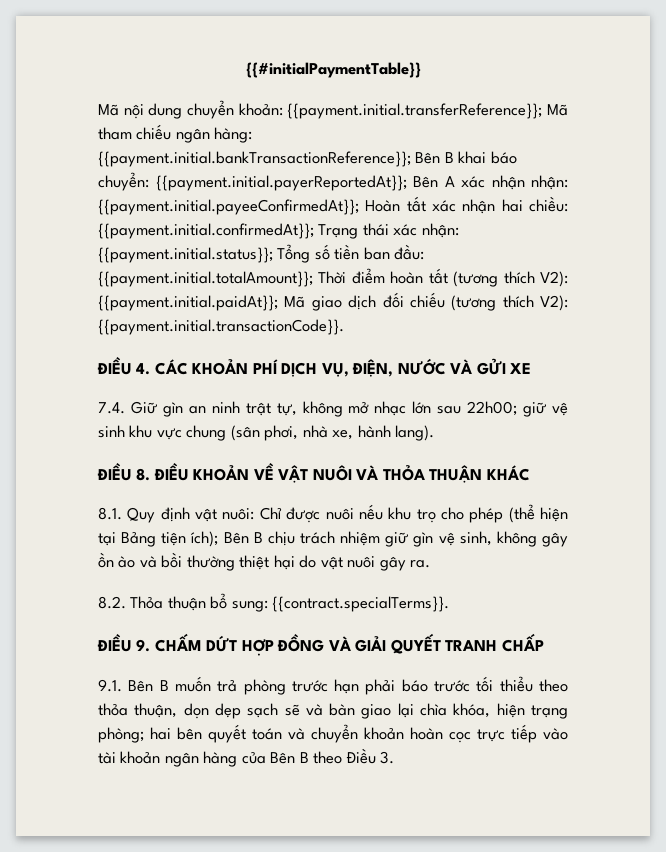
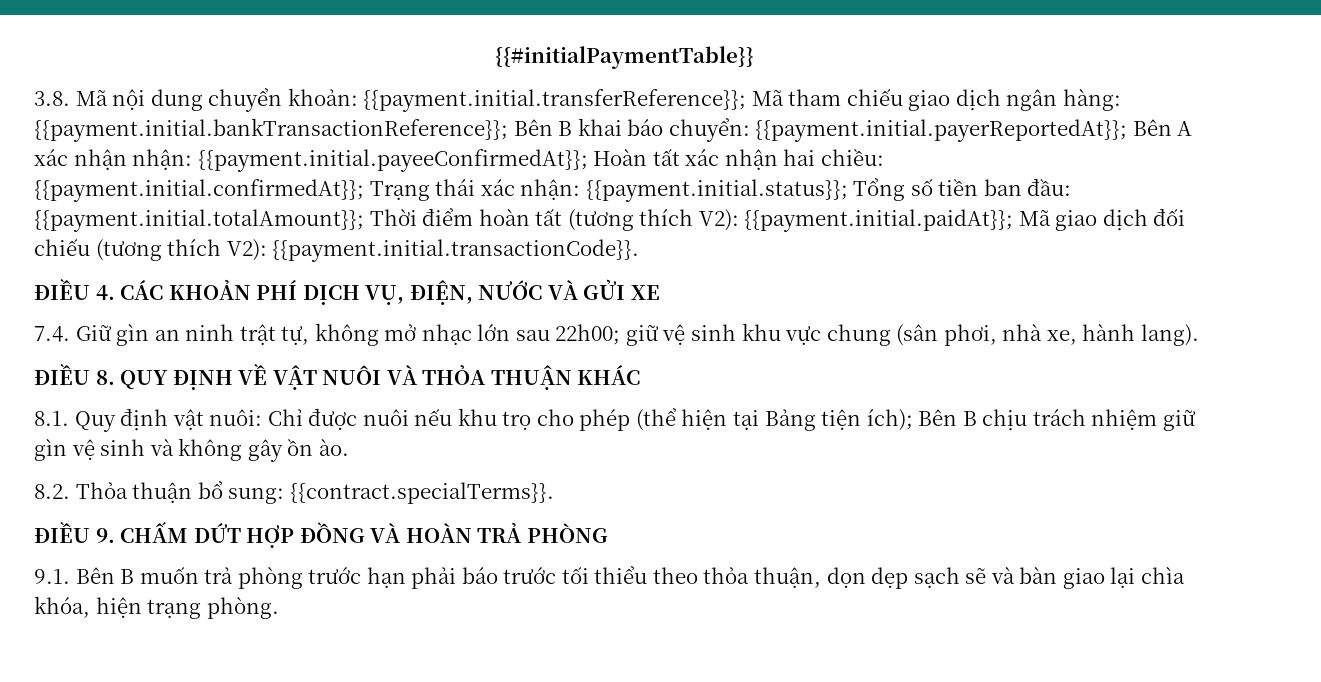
- Mã nội dung chuyển khoản: {{payment.initial.transferReference}}; Mã tham chiếu ngân hàng: {{payment.initial.bankTransactionReference}}; Bên B khai báo chuyển: {{payment.initial.payerReportedAt}}; Bên A xác nhận nhận: {{payment.initial.payeeConfirmedAt}}; Hoàn tất xác nhận hai chiều: {{payment.initial.confirmedAt}}; Trạng thái xác nhận: {{payment.initial.status}}; Tổng số tiền ban đầu: {{payment.initial.totalAmount}}; Thời điểm hoàn tất (tương thích V2): {{payment.initial.paidAt}}; Mã giao dịch đối chiếu (tương thích V2): {{payment.initial.transactionCode}}.
+ 3.8. Mã nội dung chuyển khoản: {{payment.initial.transferReference}}; Mã tham chiếu giao dịch ngân hàng: {{payment.initial.bankTransactionReference}}; Bên B khai báo chuyển: {{payment.initial.payerReportedAt}}; Bên A xác nhận nhận: {{payment.initial.payeeConfirmedAt}}; Hoàn tất xác nhận hai chiều: {{payment.initial.confirmedAt}}; Trạng thái xác nhận: {{payment.initial.status}}; Tổng số tiền ban đầu: {{payment.initial.totalAmount}}; Thời điểm hoàn tất (tương thích V2): {{payment.initial.paidAt}}; Mã giao dịch đối chiếu (tương thích V2): {{payment.initial.transactionCode}}.
- ĐIỀU 8. ĐIỀU KHOẢN VỀ VẬT NUÔI VÀ THỎA THUẬN KHÁC
+ ĐIỀU 8. QUY ĐỊNH VỀ VẬT NUÔI VÀ THỎA THUẬN KHÁC
- 8.1. Quy định vật nuôi: Chỉ được nuôi nếu khu trọ cho phép (thể hiện tại Bảng tiện ích); Bên B chịu trách nhiệm giữ gìn vệ sinh, không gây ồn ào và bồi thường thiệt hại do vật nuôi gây ra.
+ 8.1. Quy định vật nuôi: Chỉ được nuôi nếu khu trọ cho phép (thể hiện tại Bảng tiện ích); Bên B chịu trách nhiệm giữ gìn vệ sinh và không gây ồn ào.
- ĐIỀU 9. CHẤM DỨT HỢP ĐỒNG VÀ GIẢI QUYẾT TRANH CHẤP
+ ĐIỀU 9. CHẤM DỨT HỢP ĐỒNG VÀ HOÀN TRẢ PHÒNG
- 9.1. Bên B muốn trả phòng trước hạn phải báo trước tối thiểu theo thỏa thuận, dọn dẹp sạch sẽ và bàn giao lại chìa khóa, hiện trạng phòng; hai bên quyết toán và chuyển khoản hoàn cọc trực tiếp vào tài khoản ngân hàng của Bên B theo Điều 3.
+ 9.1. Bên B muốn trả phòng trước hạn phải báo trước tối thiểu theo thỏa thuận, dọn dẹp sạch sẽ và bàn giao lại chìa khóa, hiện trạng phòng.

